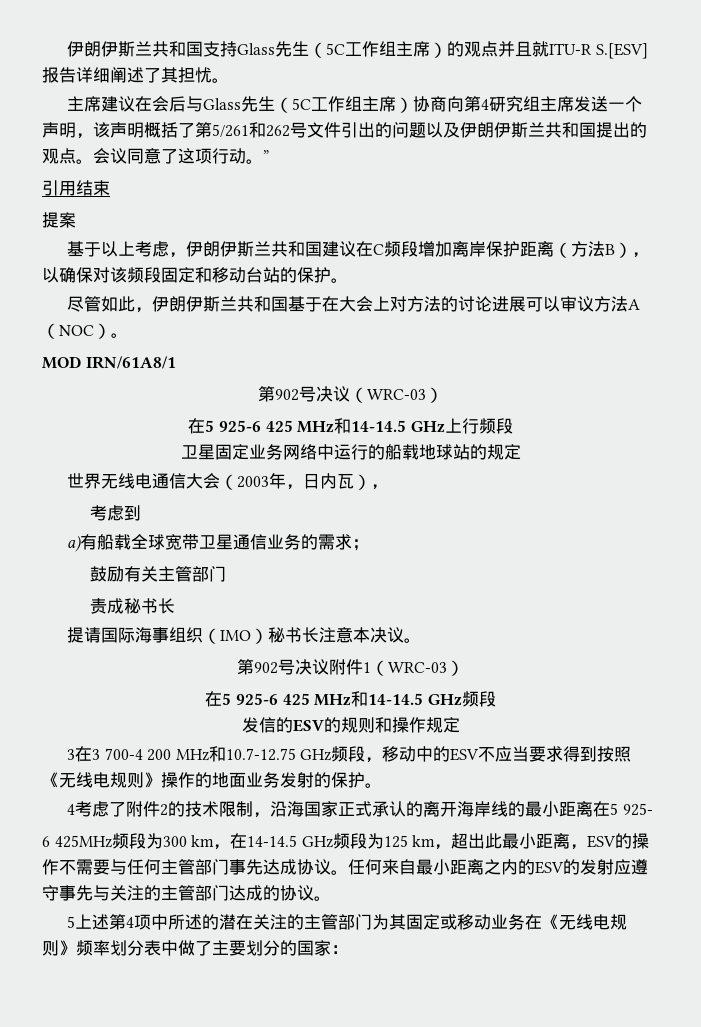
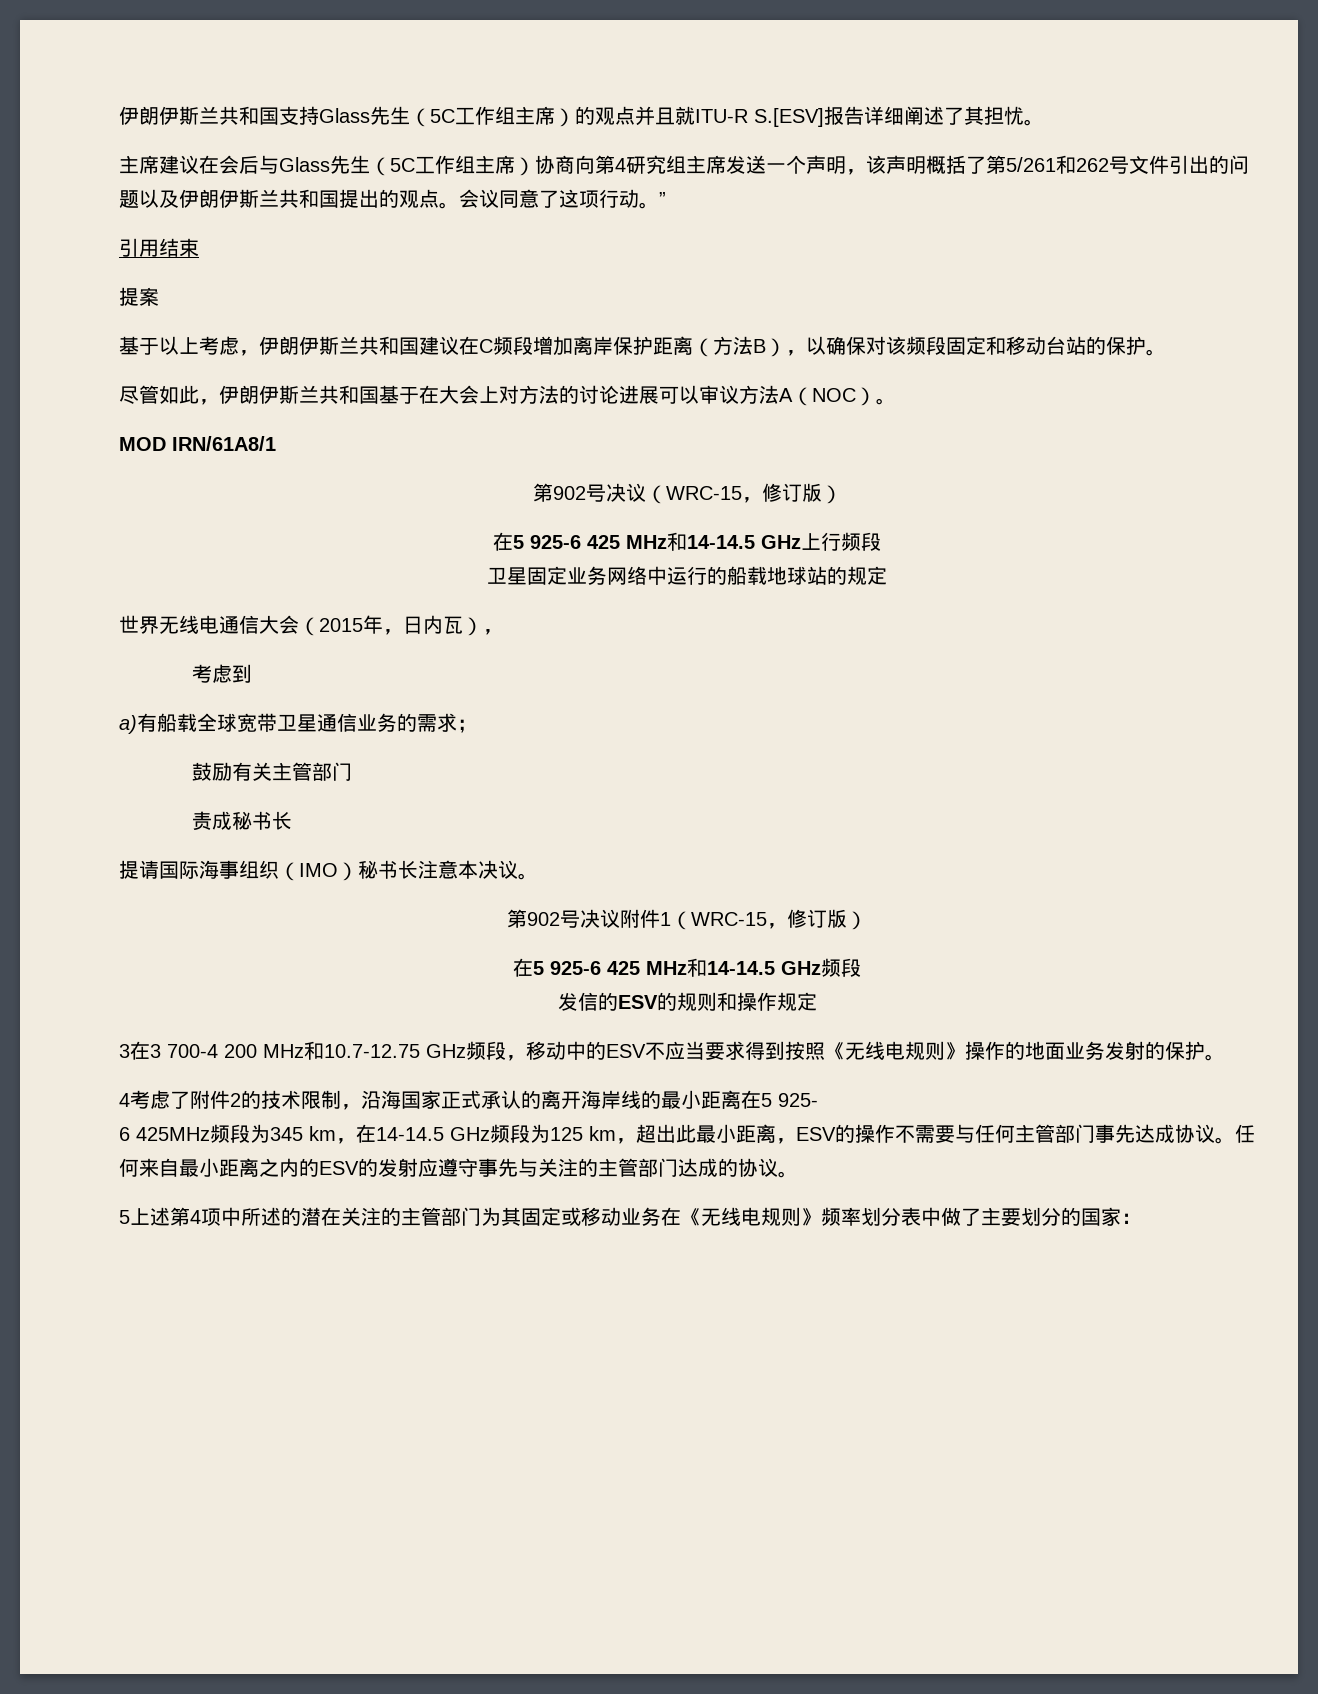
- 第902号决议（WRC-03）
+ 第902号决议（WRC-15，修订版）
- 世界无线电通信大会（2003年，日内瓦），
+ 世界无线电通信大会（2015年，日内瓦），
- 第902号决议附件1（WRC-03）
+ 第902号决议附件1（WRC-15，修订版）
- 6 425MHz频段为300 km，在14-14.5 GHz频段为125 km，超出此最小距离，ESV的操作不需要与任何主管部门事先达成协议。
+ 6 425MHz频段为345 km，在14-14.5 GHz频段为125 km，超出此最小距离，ESV的操作不需要与任何主管部门事先达成协议。

